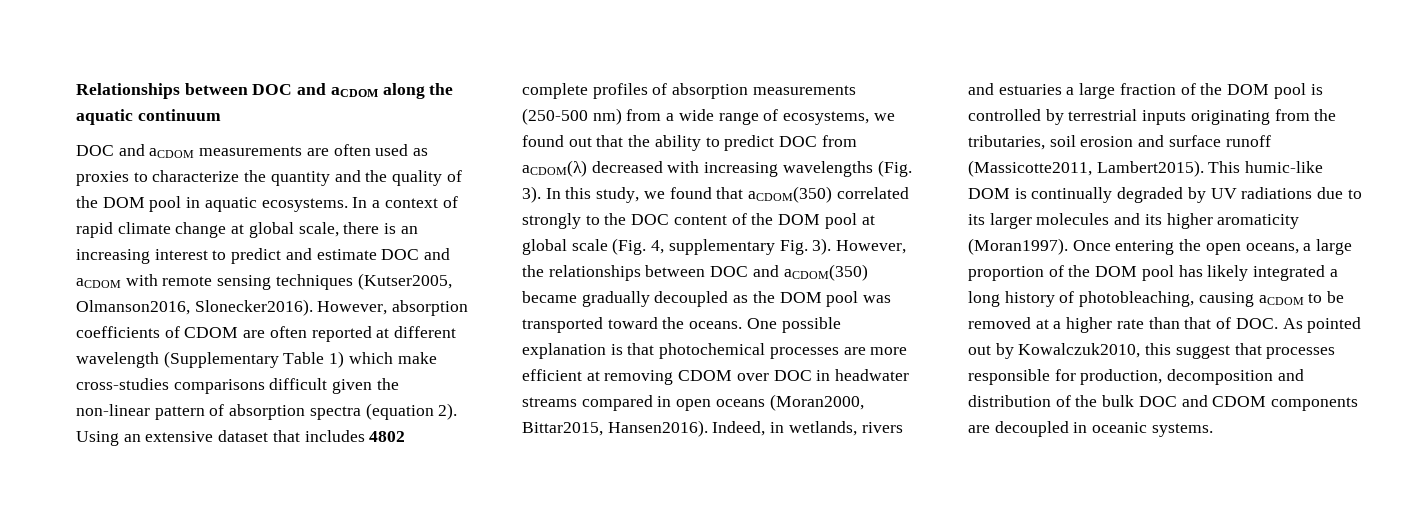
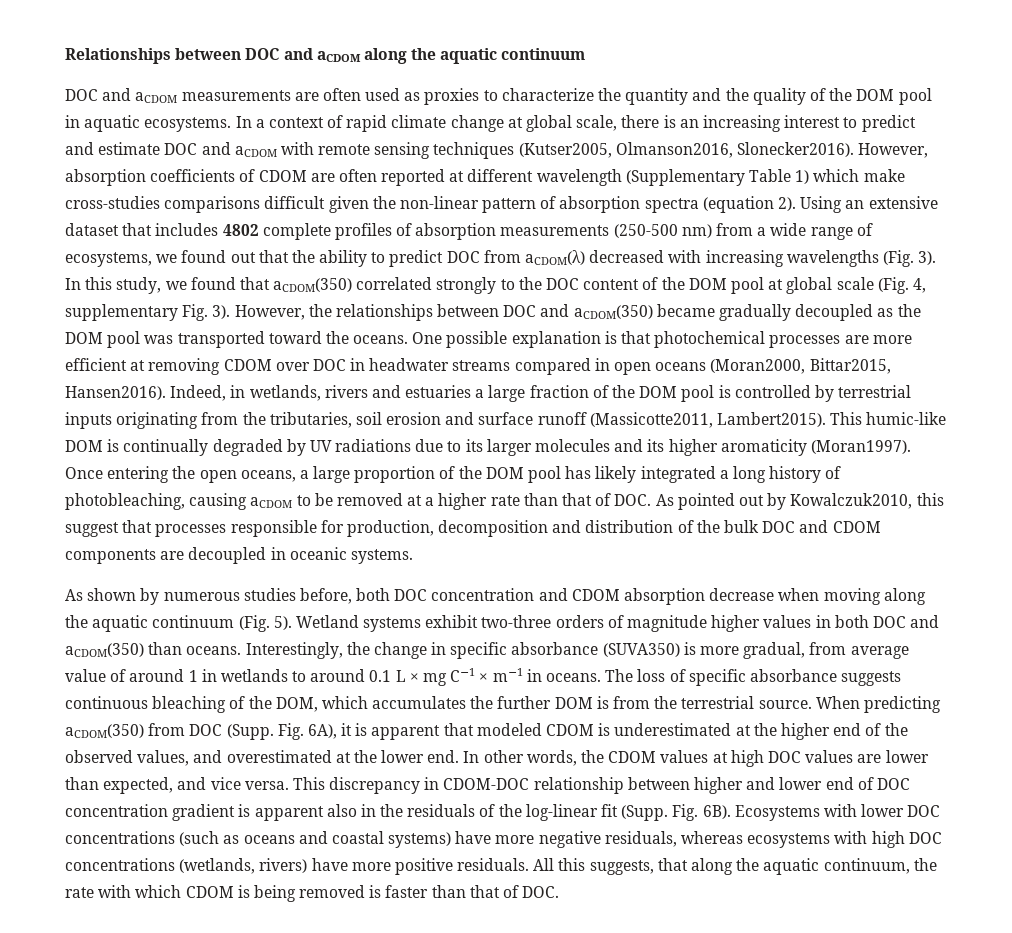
+ As shown by numerous studies before, both DOC concentration and CDOM absorption decrease when moving along the aquatic continuum (Fig. 5). Wetland systems exhibit two-three orders of magnitude higher values in both DOC and aCDOM(350) than oceans. Interestingly, the change in specific absorbance (SUVA350) is more gradual, from average value of around 1 in wetlands to around 0.1 L × mg C−1 × m−1 in oceans. The loss of specific absorbance suggests continuous bleaching of the DOM, which accumulates the further DOM is from the terrestrial source. When predicting aCDOM(350) from DOC (Supp. Fig. 6A), it is apparent that modeled CDOM is underestimated at the higher end of the observed values, and overestimated at the lower end. In other words, the CDOM values at high DOC values are lower than expected, and vice versa. This discrepancy in CDOM-DOC relationship between higher and lower end of DOC concentration gradient is apparent also in the residuals of the log-linear fit (Supp. Fig. 6B). Ecosystems with lower DOC concentrations (such as oceans and coastal systems) have more negative residuals, whereas ecosystems with high DOC concentrations (wetlands, rivers) have more positive residuals. All this suggests, that along the aquatic continuum, the rate with which CDOM is being removed is faster than that of DOC.

